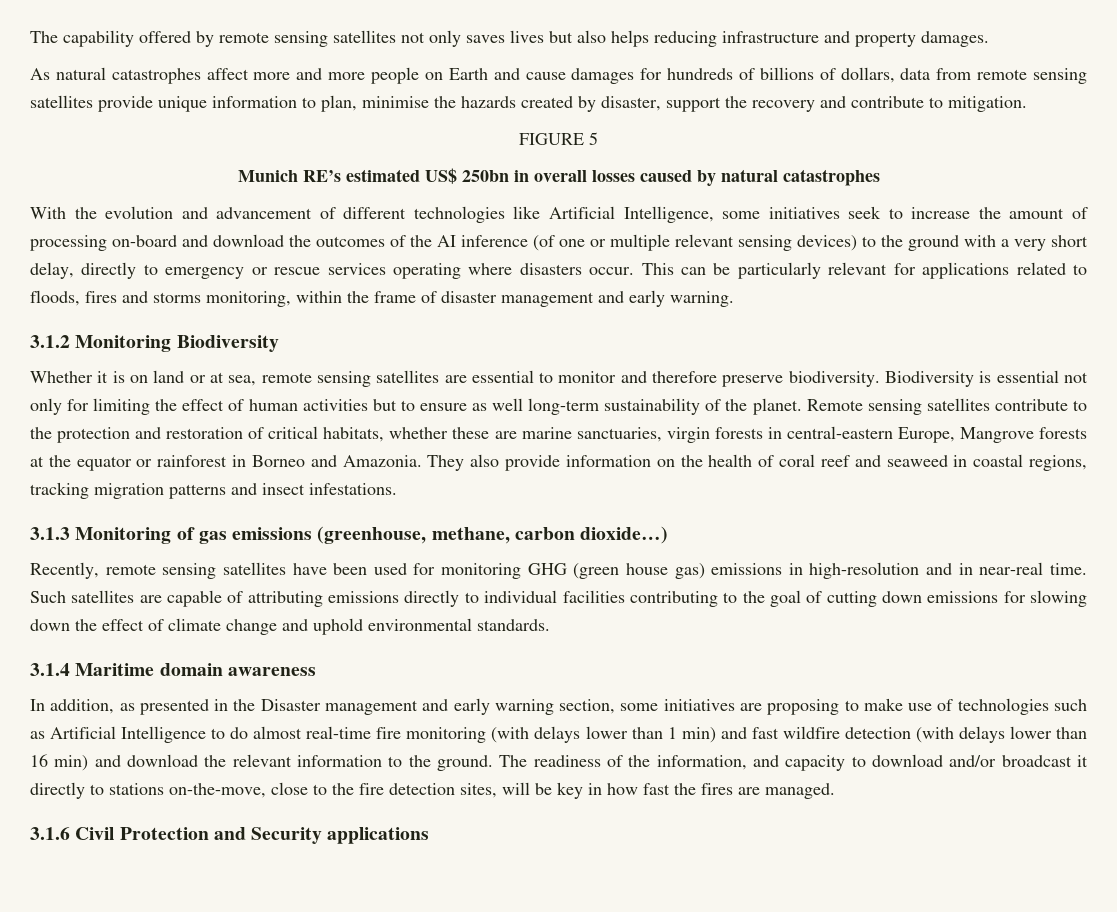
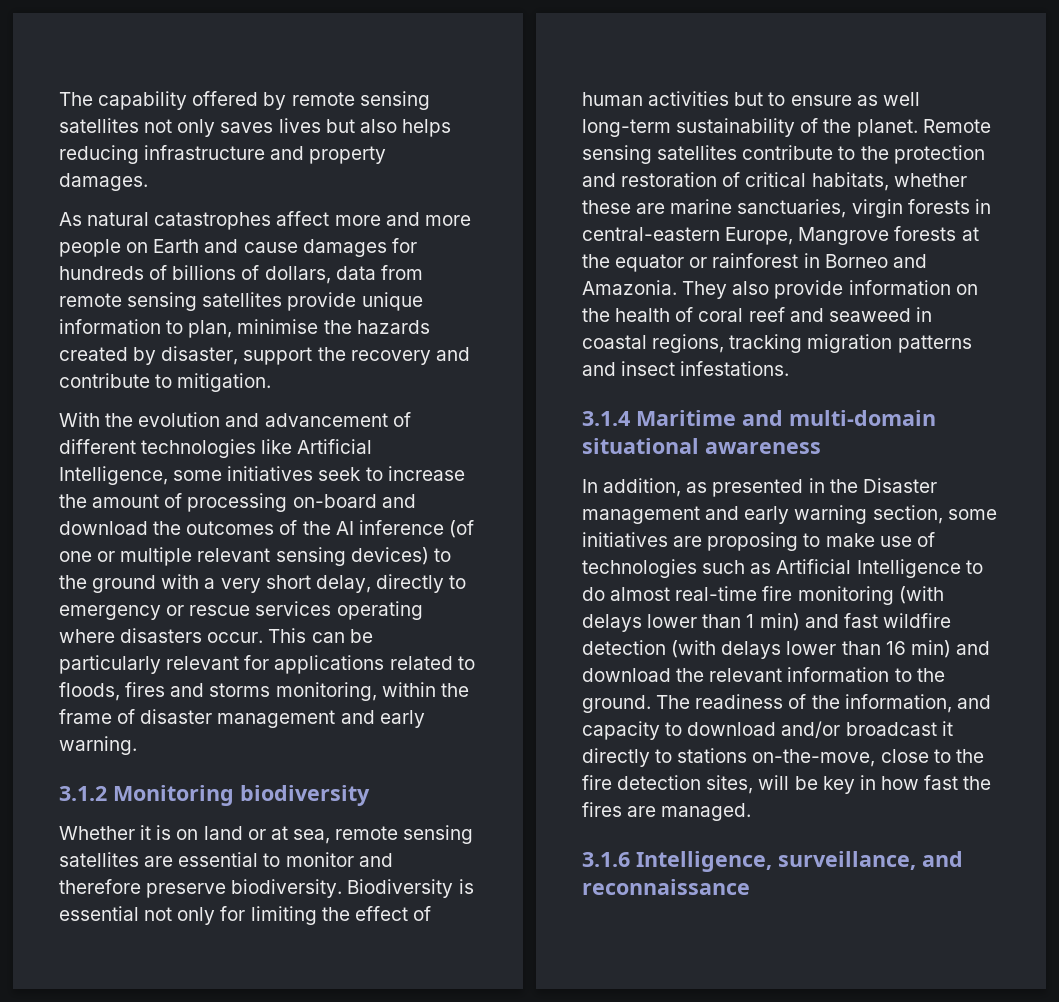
- FIGURE 5
- Munich RE’s estimated US$ 250bn in overall losses caused by natural catastrophes
- 3.1.2 Monitoring Biodiversity
+ 3.1.2 Monitoring biodiversity
- 3.1.3 Monitoring of gas emissions (greenhouse, methane, carbon dioxide…)
- Recently, remote sensing satellites have been used for monitoring GHG (green house gas) emissions in high-resolution and in near-real time. Such satellites are capable of attributing emissions directly to individual facilities contributing to the goal of cutting down emissions for slowing down the effect of climate change and uphold environmental standards.
- 3.1.4 Maritime domain awareness
+ 3.1.4 Maritime and multi-domain situational awareness
- 3.1.6 Civil Protection and Security applications
+ 3.1.6 Intelligence, surveillance, and reconnaissance

